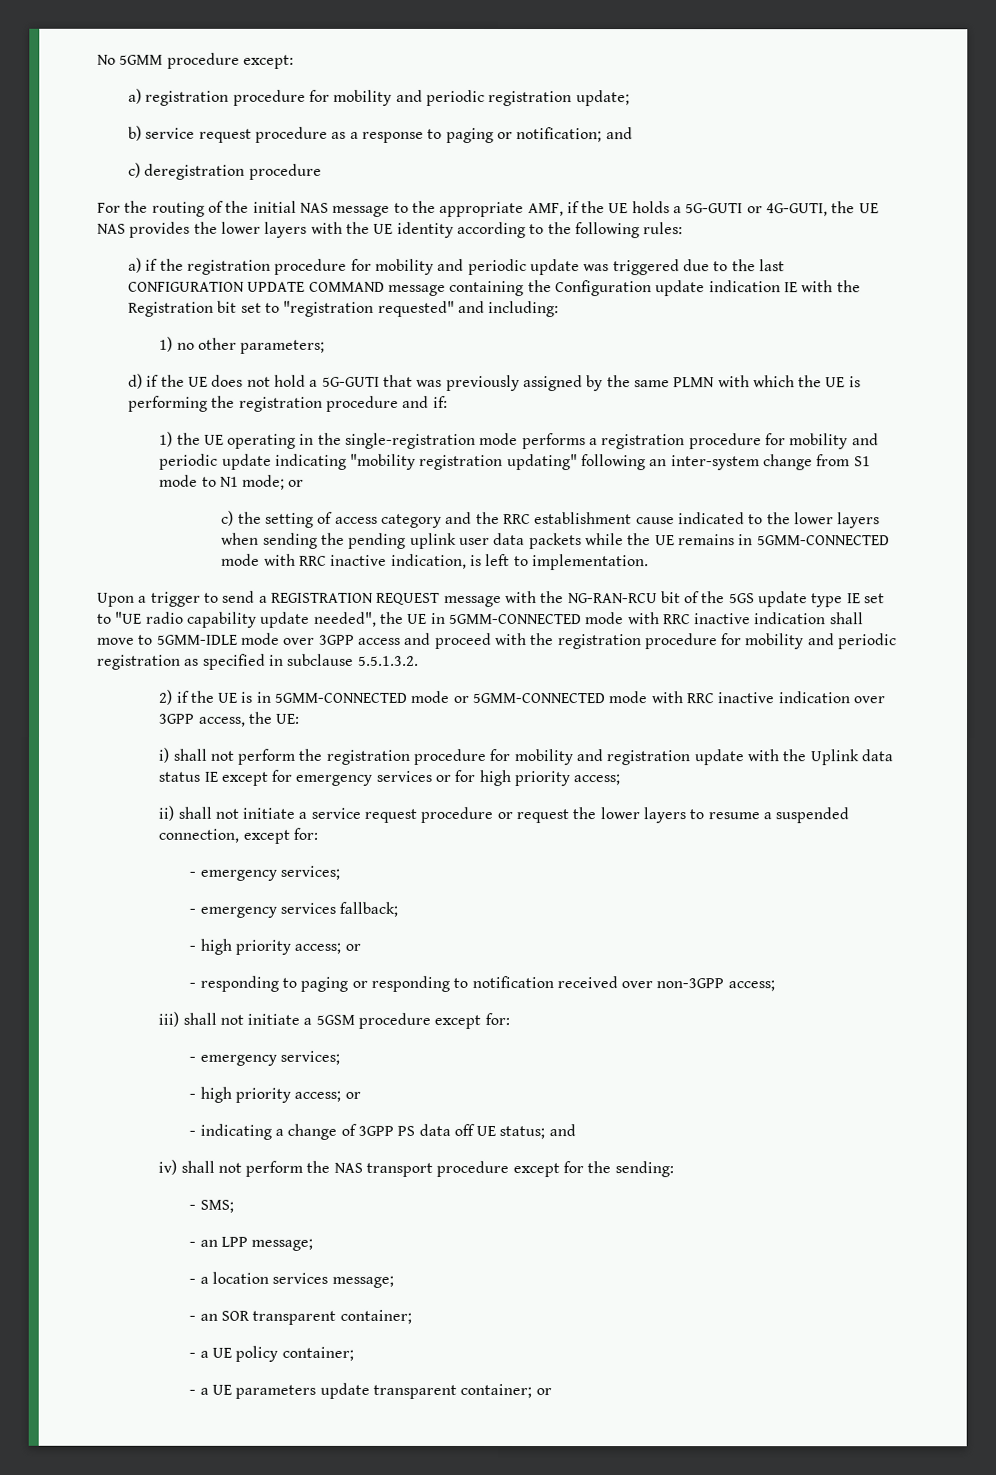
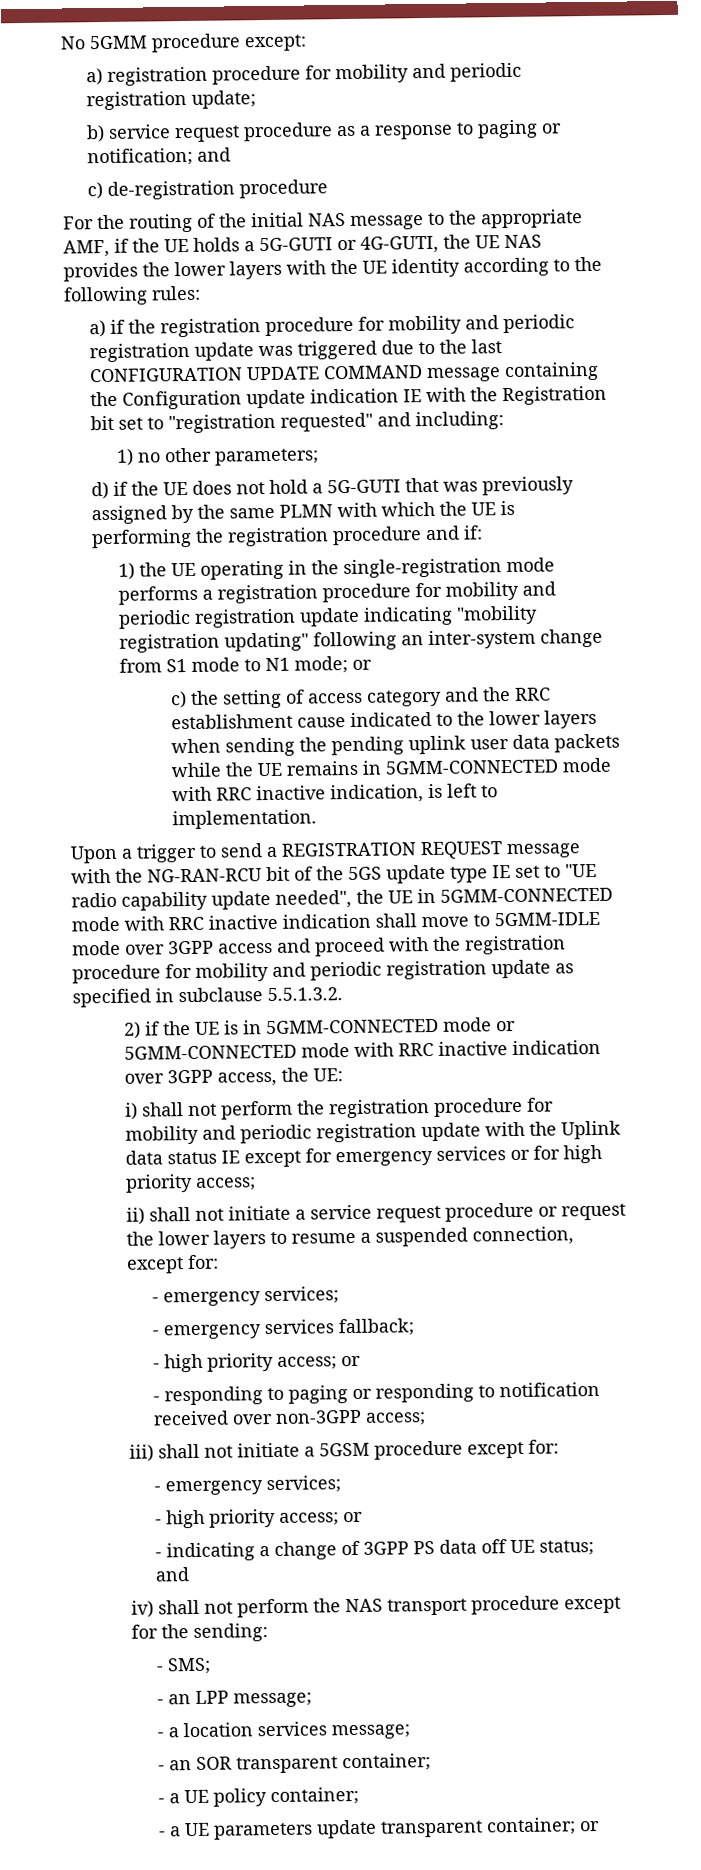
- c) deregistration procedure
+ c) de-registration procedure
- a) if the registration procedure for mobility and periodic update was triggered due to the last CONFIGURATION UPDATE COMMAND message containing the Configuration update indication IE with the Registration bit set to "registration requested" and including:
+ a) if the registration procedure for mobility and periodic registration update was triggered due to the last CONFIGURATION UPDATE COMMAND message containing the Configuration update indication IE with the Registration bit set to "registration requested" and including:
- 1) the UE operating in the single-registration mode performs a registration procedure for mobility and periodic update indicating "mobility registration updating" following an inter-system change from S1 mode to N1 mode; or
+ 1) the UE operating in the single-registration mode performs a registration procedure for mobility and periodic registration update indicating "mobility registration updating" following an inter-system change from S1 mode to N1 mode; or
- Upon a trigger to send a REGISTRATION REQUEST message with the NG-RAN-RCU bit of the 5GS update type IE set to "UE radio capability update needed", the UE in 5GMM-CONNECTED mode with RRC inactive indication shall move to 5GMM-IDLE mode over 3GPP access and proceed with the registration procedure for mobility and periodic registration as specified in subclause 5.5.1.3.2.
+ Upon a trigger to send a REGISTRATION REQUEST message with the NG-RAN-RCU bit of the 5GS update type IE set to "UE radio capability update needed", the UE in 5GMM-CONNECTED mode with RRC inactive indication shall move to 5GMM-IDLE mode over 3GPP access and proceed with the registration procedure for mobility and periodic registration update as specified in subclause 5.5.1.3.2.
- i) shall not perform the registration procedure for mobility and registration update with the Uplink data status IE except for emergency services or for high priority access;
+ i) shall not perform the registration procedure for mobility and periodic registration update with the Uplink data status IE except for emergency services or for high priority access;

